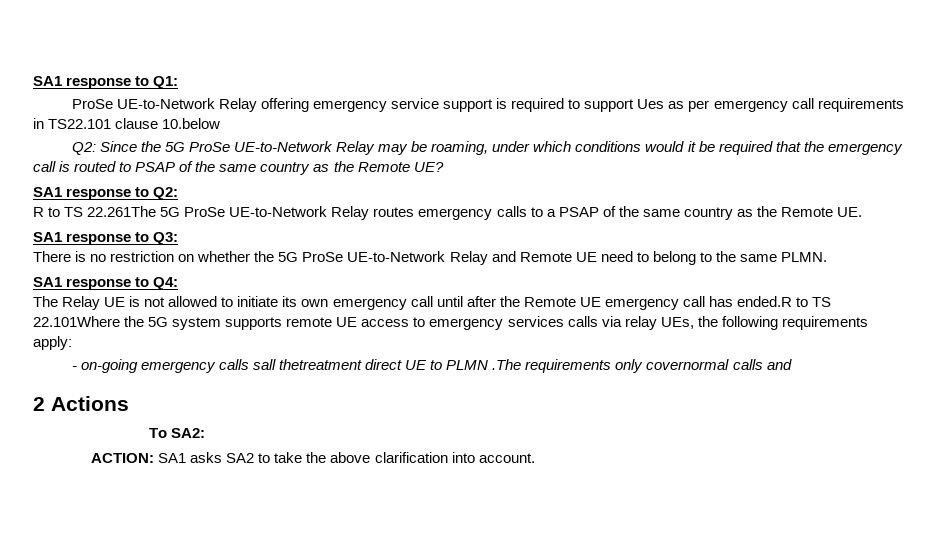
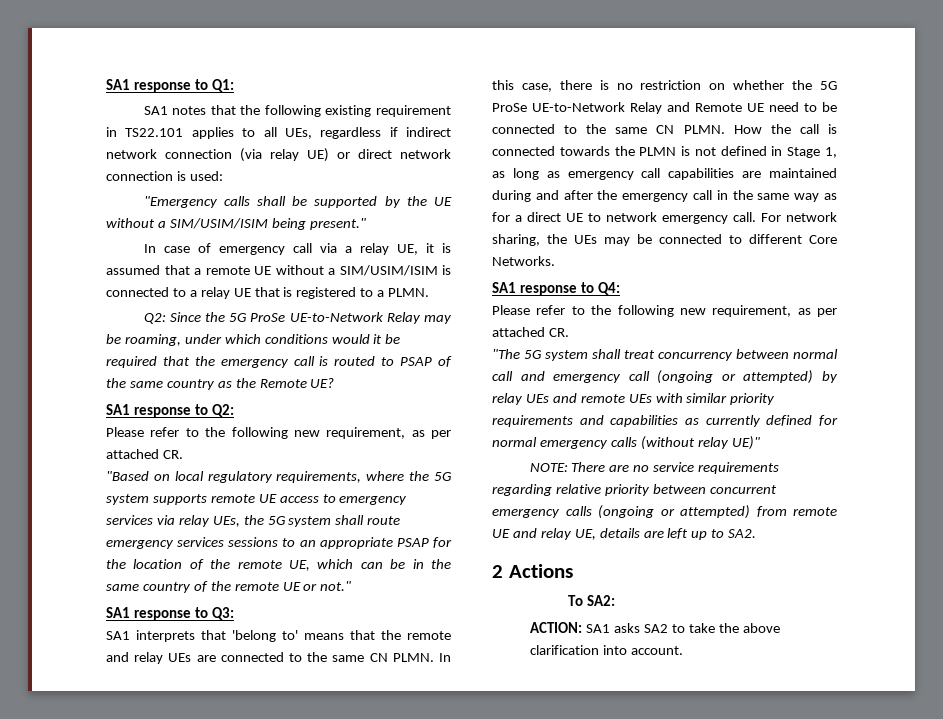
- ProSe UE-to-Network Relay offering emergency service support is required to support Ues as per emergency call requirements in TS22.101 clause 10.below
+ SA1 notes that the following existing requirement in TS22.101 applies to all UEs, regardless if indirect network connection (via relay UE) or direct network connection is used:
+ "Emergency calls shall be supported by the UE without a SIM/USIM/ISIM being present."
+ In case of emergency call via a relay UE, it is assumed that a remote UE without a SIM/USIM/ISIM is connected to a relay UE that is registered to a PLMN.
  SA1 response to Q2:
- R to TS 22.261The 5G ProSe UE-to-Network Relay routes emergency calls to a PSAP of the same country as the Remote UE.
+ Please refer to the following new requirement, as per attached CR.
+ "Based on local regulatory requirements, where the 5G system supports remote UE access to emergency services via relay UEs, the 5G system shall route emergency services sessions to an appropriate PSAP for the location of the remote UE, which can be in the same country of the remote UE or not."
  SA1 response to Q3:
- There is no restriction on whether the 5G ProSe UE-to-Network Relay and Remote UE need to belong to the same PLMN.
+ SA1 interprets that 'belong to' means that the remote and relay UEs are connected to the same CN PLMN. In this case, there is no restriction on whether the 5G ProSe UE-to-Network Relay and Remote UE need to be connected to the same CN PLMN. How the call is connected towards the PLMN is not defined in Stage 1, as long as emergency call capabilities are maintained during and after the emergency call in the same way as for a direct UE to network emergency call. For network sharing, the UEs may be connected to different Core Networks.
  SA1 response to Q4:
- The Relay UE is not allowed to initiate its own emergency call until after the Remote UE emergency call has ended.R to TS 22.101Where the 5G system supports remote UE access to emergency services calls via relay UEs, the following requirements apply:
- - on-going emergency calls sall thetreatment direct UE to PLMN .The requirements only covernormal calls and
+ Please refer to the following new requirement, as per attached CR.
+ "The 5G system shall treat concurrency between normal call and emergency call (ongoing or attempted) by relay UEs and remote UEs with similar priority requirements and capabilities as currently defined for normal emergency calls (without relay UE)"
+ NOTE: There are no service requirements regarding relative priority between concurrent emergency calls (ongoing or attempted) from remote UE and relay UE, details are left up to SA2.

